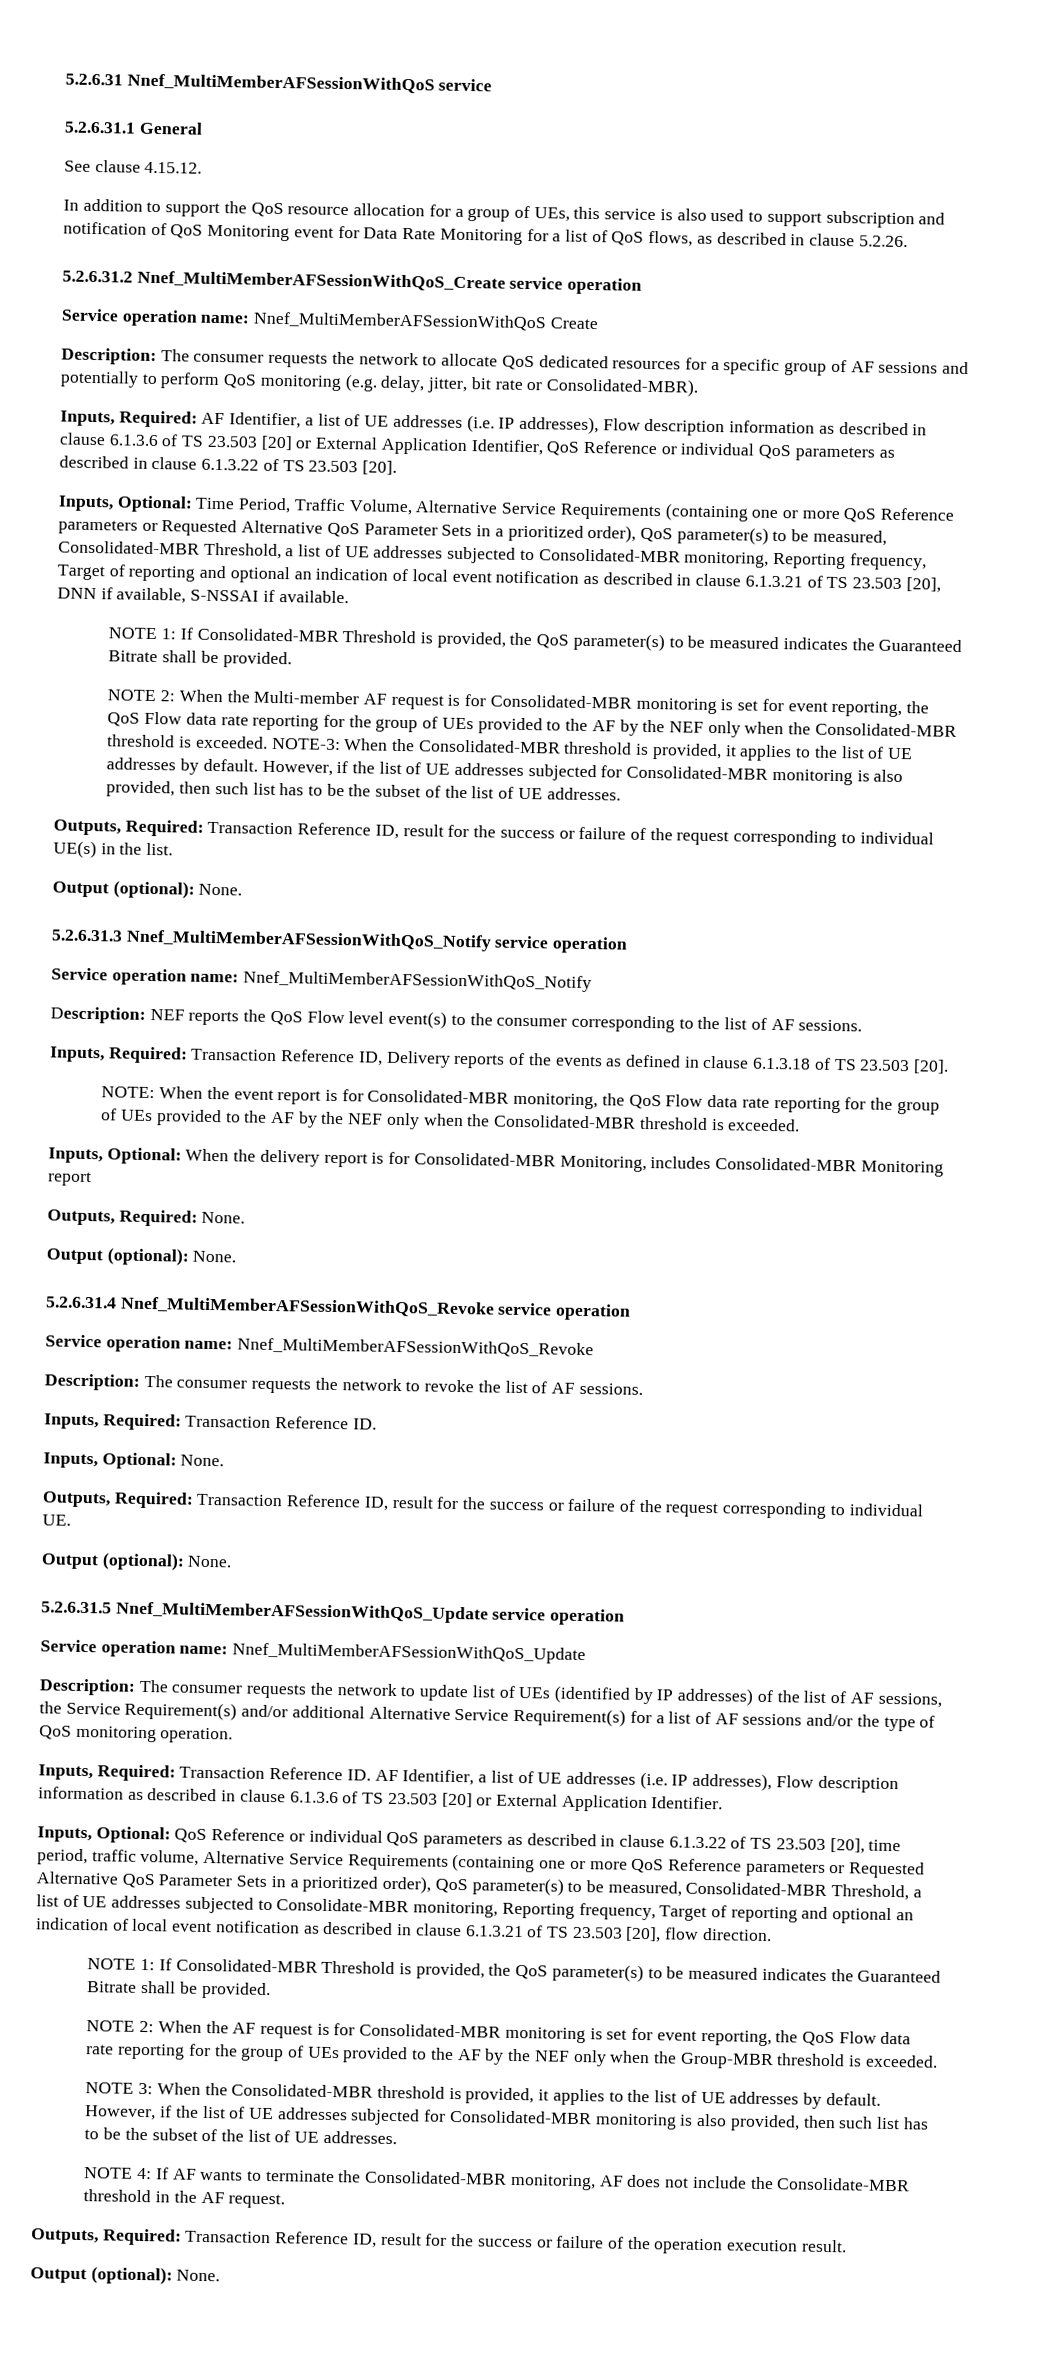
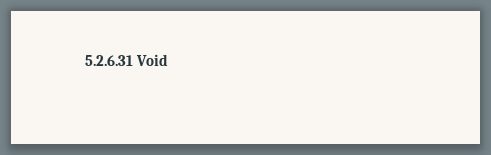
- 5.2.6.31 Nnef_MultiMemberAFSessionWithQoS service
- 5.2.6.31.1 General
- See clause 4.15.12.
- In addition to support the QoS resource allocation for a group of UEs, this service is also used to support subscription and notification of QoS Monitoring event for Data Rate Monitoring for a list of QoS flows, as described in clause 5.2.26.
- 5.2.6.31.2 Nnef_MultiMemberAFSessionWithQoS_Create service operation
- Service operation name: Nnef_MultiMemberAFSessionWithQoS Create
- Description: The consumer requests the network to allocate QoS dedicated resources for a specific group of AF sessions and potentially to perform QoS monitoring (e.g. delay, jitter, bit rate or Consolidated-MBR).
- Inputs, Required: AF Identifier, a list of UE addresses (i.e. IP addresses), Flow description information as described in clause 6.1.3.6 of TS 23.503 [20] or External Application Identifier, QoS Reference or individual QoS parameters as described in clause 6.1.3.22 of TS 23.503 [20].
- Inputs, Optional: Time Period, Traffic Volume, Alternative Service Requirements (containing one or more QoS Reference parameters or Requested Alternative QoS Parameter Sets in a prioritized order), QoS parameter(s) to be measured, Consolidated-MBR Threshold, a list of UE addresses subjected to Consolidated-MBR monitoring, Reporting frequency, Target of reporting and optional an indication of local event notification as described in clause 6.1.3.21 of TS 23.503 [20], DNN if available, S-NSSAI if available.
- NOTE 1: If Consolidated-MBR Threshold is provided, the QoS parameter(s) to be measured indicates the Guaranteed Bitrate shall be provided.
- NOTE 2: When the Multi-member AF request is for Consolidated-MBR monitoring is set for event reporting, the QoS Flow data rate reporting for the group of UEs provided to the AF by the NEF only when the Consolidated-MBR threshold is exceeded. NOTE-3: When the Consolidated-MBR threshold is provided, it applies to the list of UE addresses by default. However, if the list of UE addresses subjected for Consolidated-MBR monitoring is also provided, then such list has to be the subset of the list of UE addresses.
- Outputs, Required: Transaction Reference ID, result for the success or failure of the request corresponding to individual UE(s) in the list.
- Output (optional): None.
- 5.2.6.31.3 Nnef_MultiMemberAFSessionWithQoS_Notify service operation
- Service operation name: Nnef_MultiMemberAFSessionWithQoS_Notify
- Description: NEF reports the QoS Flow level event(s) to the consumer corresponding to the list of AF sessions.
- Inputs, Required: Transaction Reference ID, Delivery reports of the events as defined in clause 6.1.3.18 of TS 23.503 [20].
- NOTE: When the event report is for Consolidated-MBR monitoring, the QoS Flow data rate reporting for the group of UEs provided to the AF by the NEF only when the Consolidated-MBR threshold is exceeded.
- Inputs, Optional: When the delivery report is for Consolidated-MBR Monitoring, includes Consolidated-MBR Monitoring report
- Outputs, Required: None.
- Output (optional): None.
- 5.2.6.31.4 Nnef_MultiMemberAFSessionWithQoS_Revoke service operation
- Service operation name: Nnef_MultiMemberAFSessionWithQoS_Revoke
- Description: The consumer requests the network to revoke the list of AF sessions.
- Inputs, Required: Transaction Reference ID.
- Inputs, Optional: None.
- Outputs, Required: Transaction Reference ID, result for the success or failure of the request corresponding to individual UE.
- Output (optional): None.
- 5.2.6.31.5 Nnef_MultiMemberAFSessionWithQoS_Update service operation
- Service operation name: Nnef_MultiMemberAFSessionWithQoS_Update
- Description: The consumer requests the network to update list of UEs (identified by IP addresses) of the list of AF sessions, the Service Requirement(s) and/or additional Alternative Service Requirement(s) for a list of AF sessions and/or the type of QoS monitoring operation.
- Inputs, Required: Transaction Reference ID. AF Identifier, a list of UE addresses (i.e. IP addresses), Flow description information as described in clause 6.1.3.6 of TS 23.503 [20] or External Application Identifier.
- Inputs, Optional: QoS Reference or individual QoS parameters as described in clause 6.1.3.22 of TS 23.503 [20], time period, traffic volume, Alternative Service Requirements (containing one or more QoS Reference parameters or Requested Alternative QoS Parameter Sets in a prioritized order), QoS parameter(s) to be measured, Consolidated-MBR Threshold, a list of UE addresses subjected to Consolidate-MBR monitoring, Reporting frequency, Target of reporting and optional an indication of local event notification as described in clause 6.1.3.21 of TS 23.503 [20], flow direction.
- NOTE 1: If Consolidated-MBR Threshold is provided, the QoS parameter(s) to be measured indicates the Guaranteed Bitrate shall be provided.
- NOTE 2: When the AF request is for Consolidated-MBR monitoring is set for event reporting, the QoS Flow data rate reporting for the group of UEs provided to the AF by the NEF only when the Group-MBR threshold is exceeded.
- NOTE 3: When the Consolidated-MBR threshold is provided, it applies to the list of UE addresses by default. However, if the list of UE addresses subjected for Consolidated-MBR monitoring is also provided, then such list has to be the subset of the list of UE addresses.
- NOTE 4: If AF wants to terminate the Consolidated-MBR monitoring, AF does not include the Consolidate-MBR threshold in the AF request.
- Outputs, Required: Transaction Reference ID, result for the success or failure of the operation execution result.
- Output (optional): None.
+ 5.2.6.31 Void

